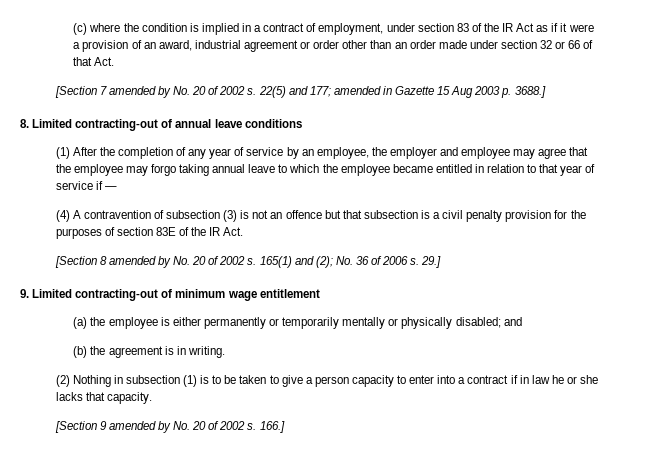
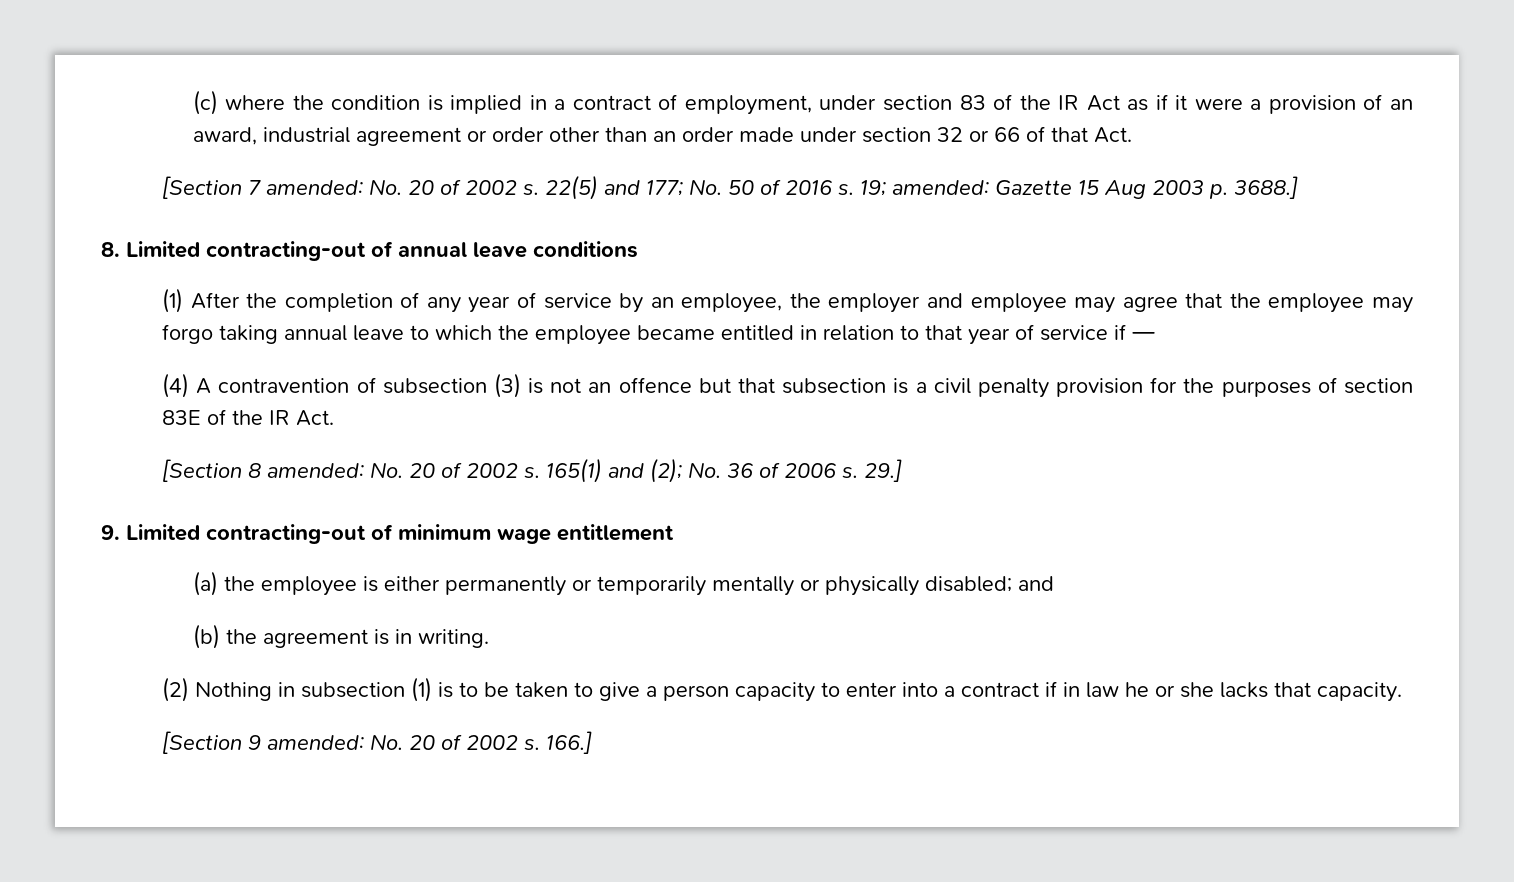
- [Section 7 amended by No. 20 of 2002 s.
+ [Section 7 amended: No. 20 of 2002 s.
- 22(5) and 177; amended in Gazette 15 Aug 2003 p. 3688.]
+ 22(5) and 177; No. 50 of 2016 s. 19; amended: Gazette 15 Aug 2003 p. 3688.]
- [Section 8 amended by No. 20 of 2002 s.
+ [Section 8 amended: No. 20 of 2002 s.
- [Section 9 amended by No. 20 of 2002 s.
+ [Section 9 amended: No. 20 of 2002 s.

